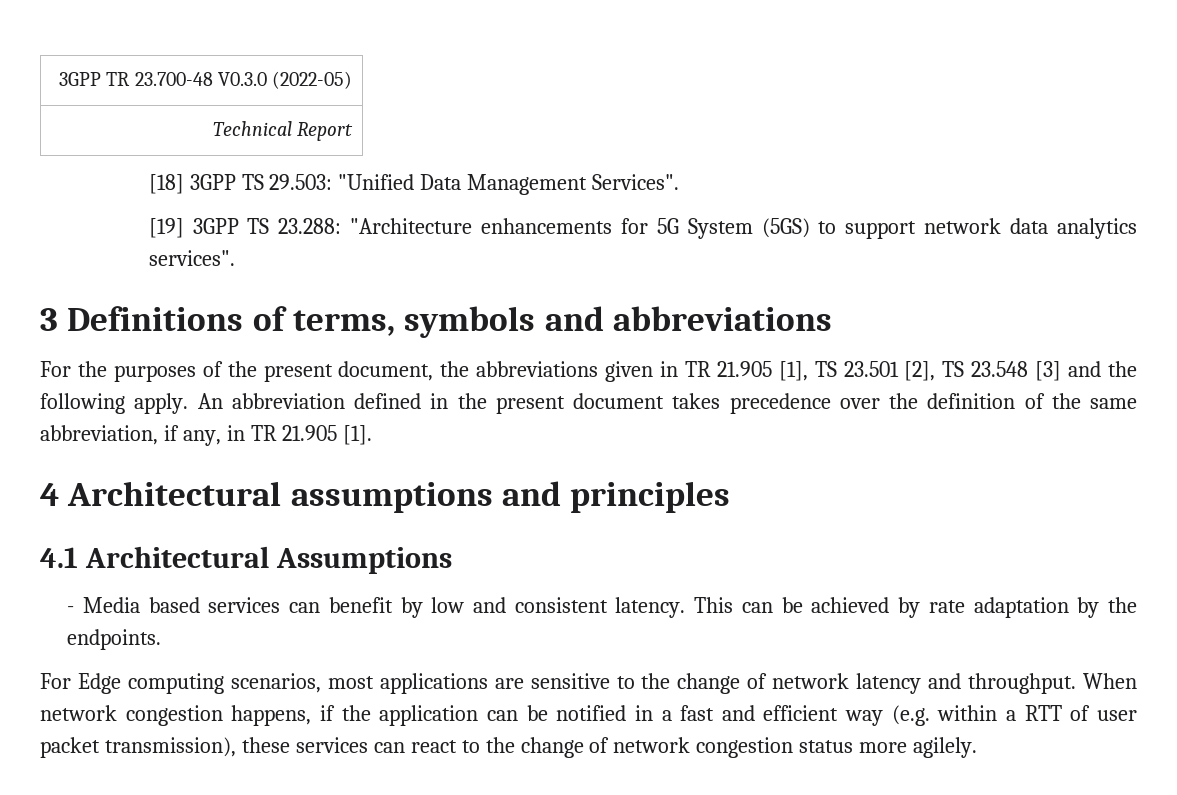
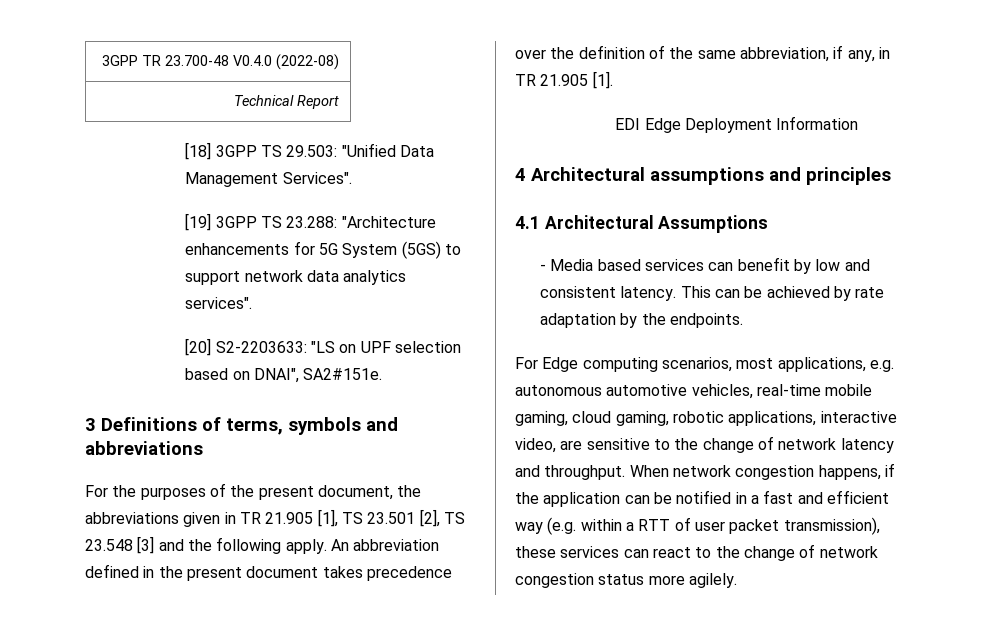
- 3GPP TR 23.700-48 V0.3.0 (2022-05)
+ 3GPP TR 23.700-48 V0.4.0 (2022-08)
+ [20] S2-2203633: "LS on UPF selection based on DNAI", SA2#151e.
+ EDI Edge Deployment Information
- For Edge computing scenarios, most applications are sensitive to the change of network latency and throughput.
+ For Edge computing scenarios, most applications, e.g. autonomous automotive vehicles, real-time mobile gaming, cloud gaming, robotic applications, interactive video, are sensitive to the change of network latency and throughput.

